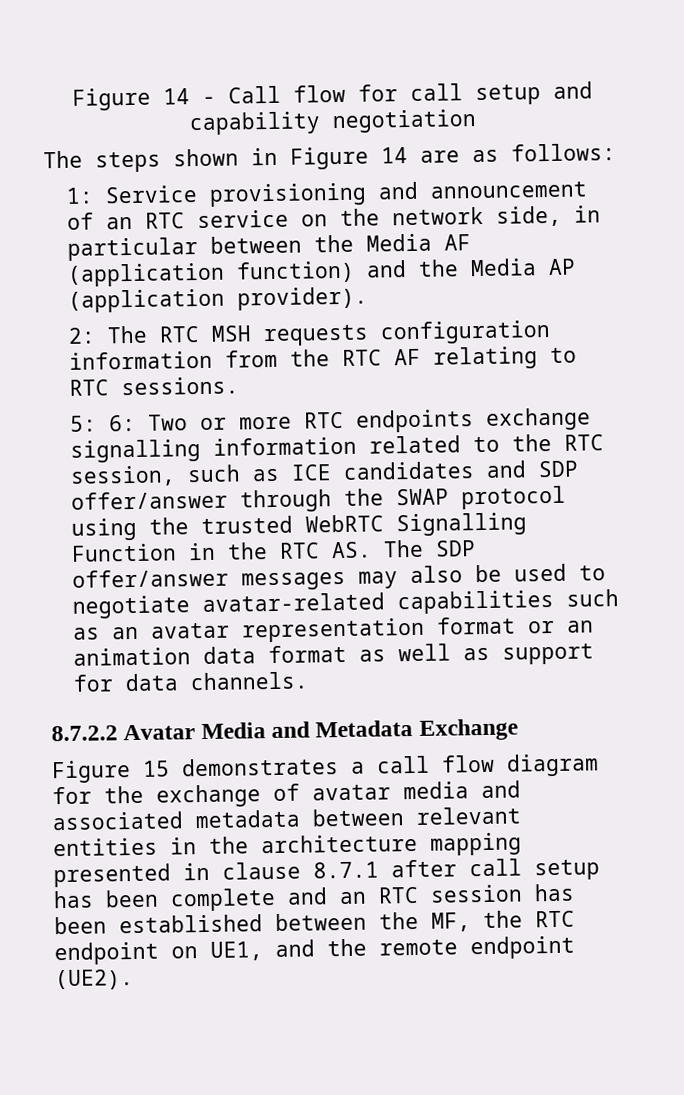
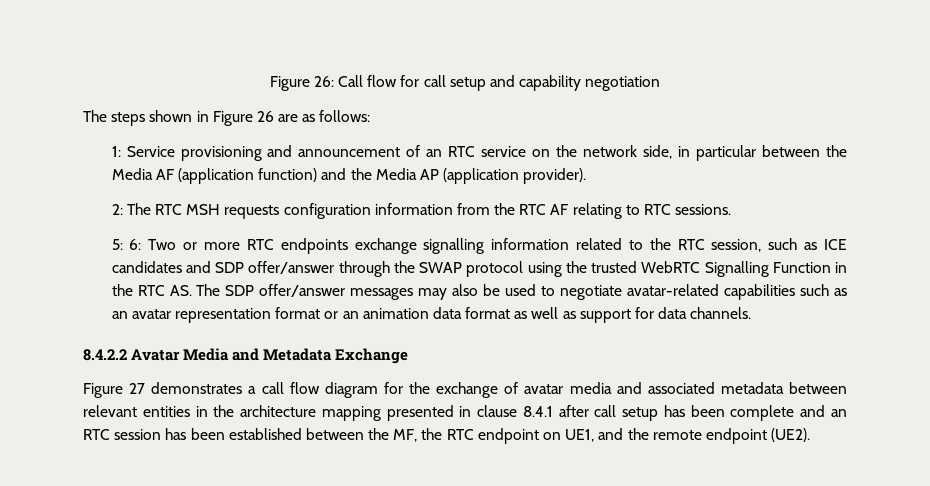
- Figure 14 - Call flow for call setup and capability negotiation
+ Figure 26: Call flow for call setup and capability negotiation
- The steps shown in Figure 14 are as follows:
+ The steps shown in Figure 26 are as follows:
- 8.7.2.2 Avatar Media and Metadata Exchange
+ 8.4.2.2 Avatar Media and Metadata Exchange
- Figure 15 demonstrates a call flow diagram for the exchange of avatar media and associated metadata between relevant entities in the architecture mapping presented in clause 8.7.1 after call setup has been complete and an RTC session has been established between the MF, the RTC endpoint on UE1, and the remote endpoint (UE2).
+ Figure 27 demonstrates a call flow diagram for the exchange of avatar media and associated metadata between relevant entities in the architecture mapping presented in clause 8.4.1 after call setup has been complete and an RTC session has been established between the MF, the RTC endpoint on UE1, and the remote endpoint (UE2).

